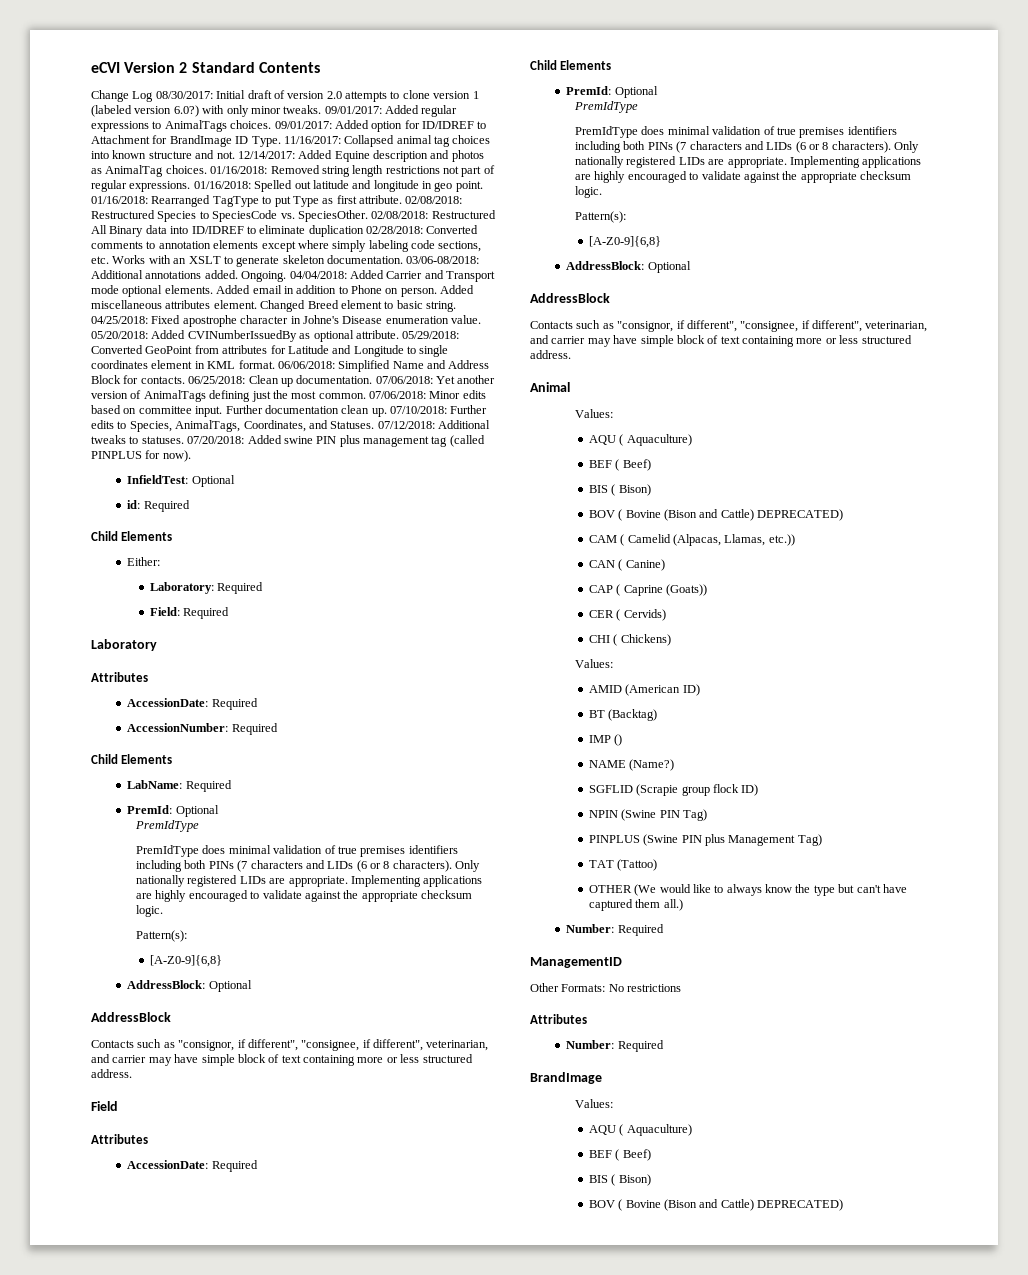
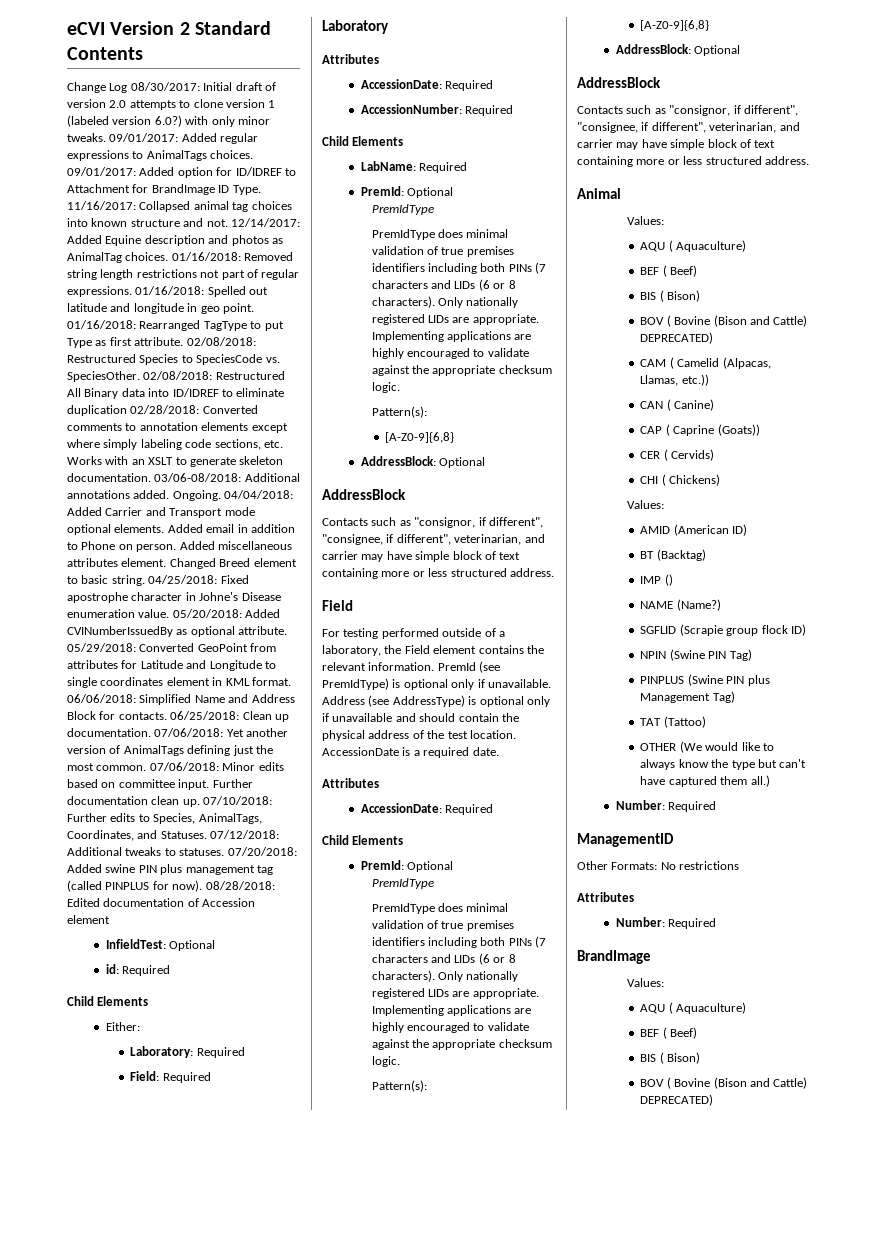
+ 08/28/2018: Edited documentation of Accession element
+ For testing performed outside of a laboratory, the Field element contains the relevant information. PremId (see PremIdType) is optional only if unavailable. Address (see AddressType) is optional only if unavailable and should contain the physical address of the test location. AccessionDate is a required date.

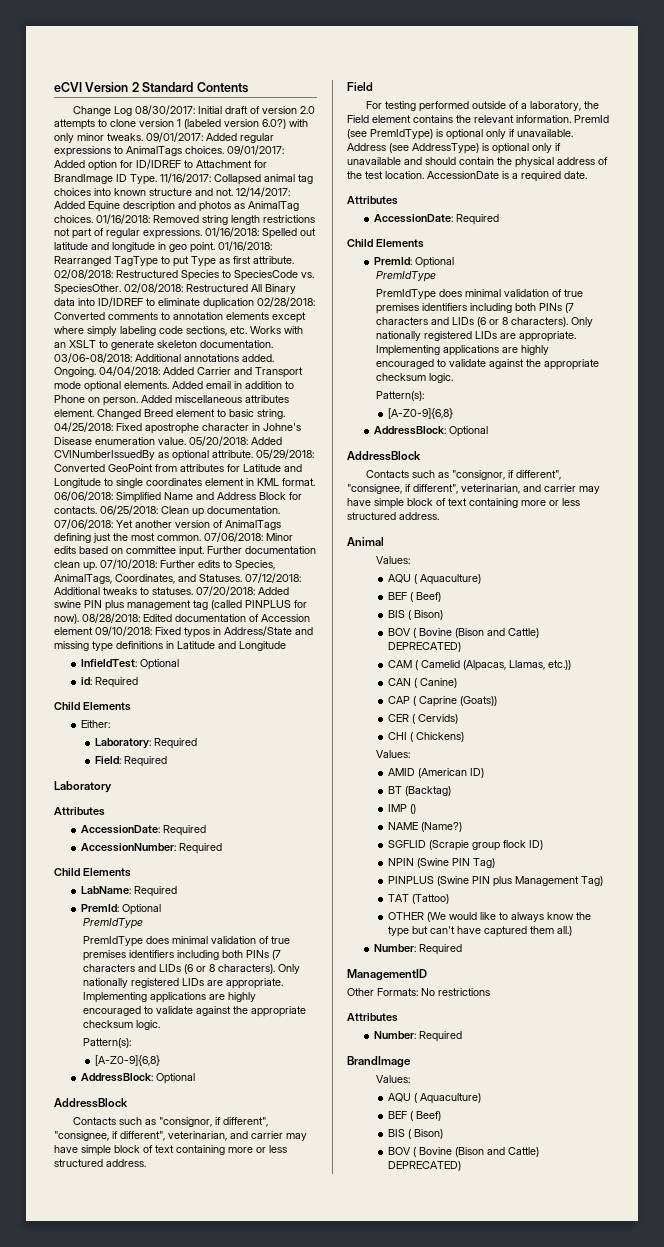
- 08/28/2018: Edited documentation of Accession element
+ 08/28/2018: Edited documentation of Accession element 09/10/2018: Fixed typos in Address/State and missing type definitions in Latitude and Longitude

